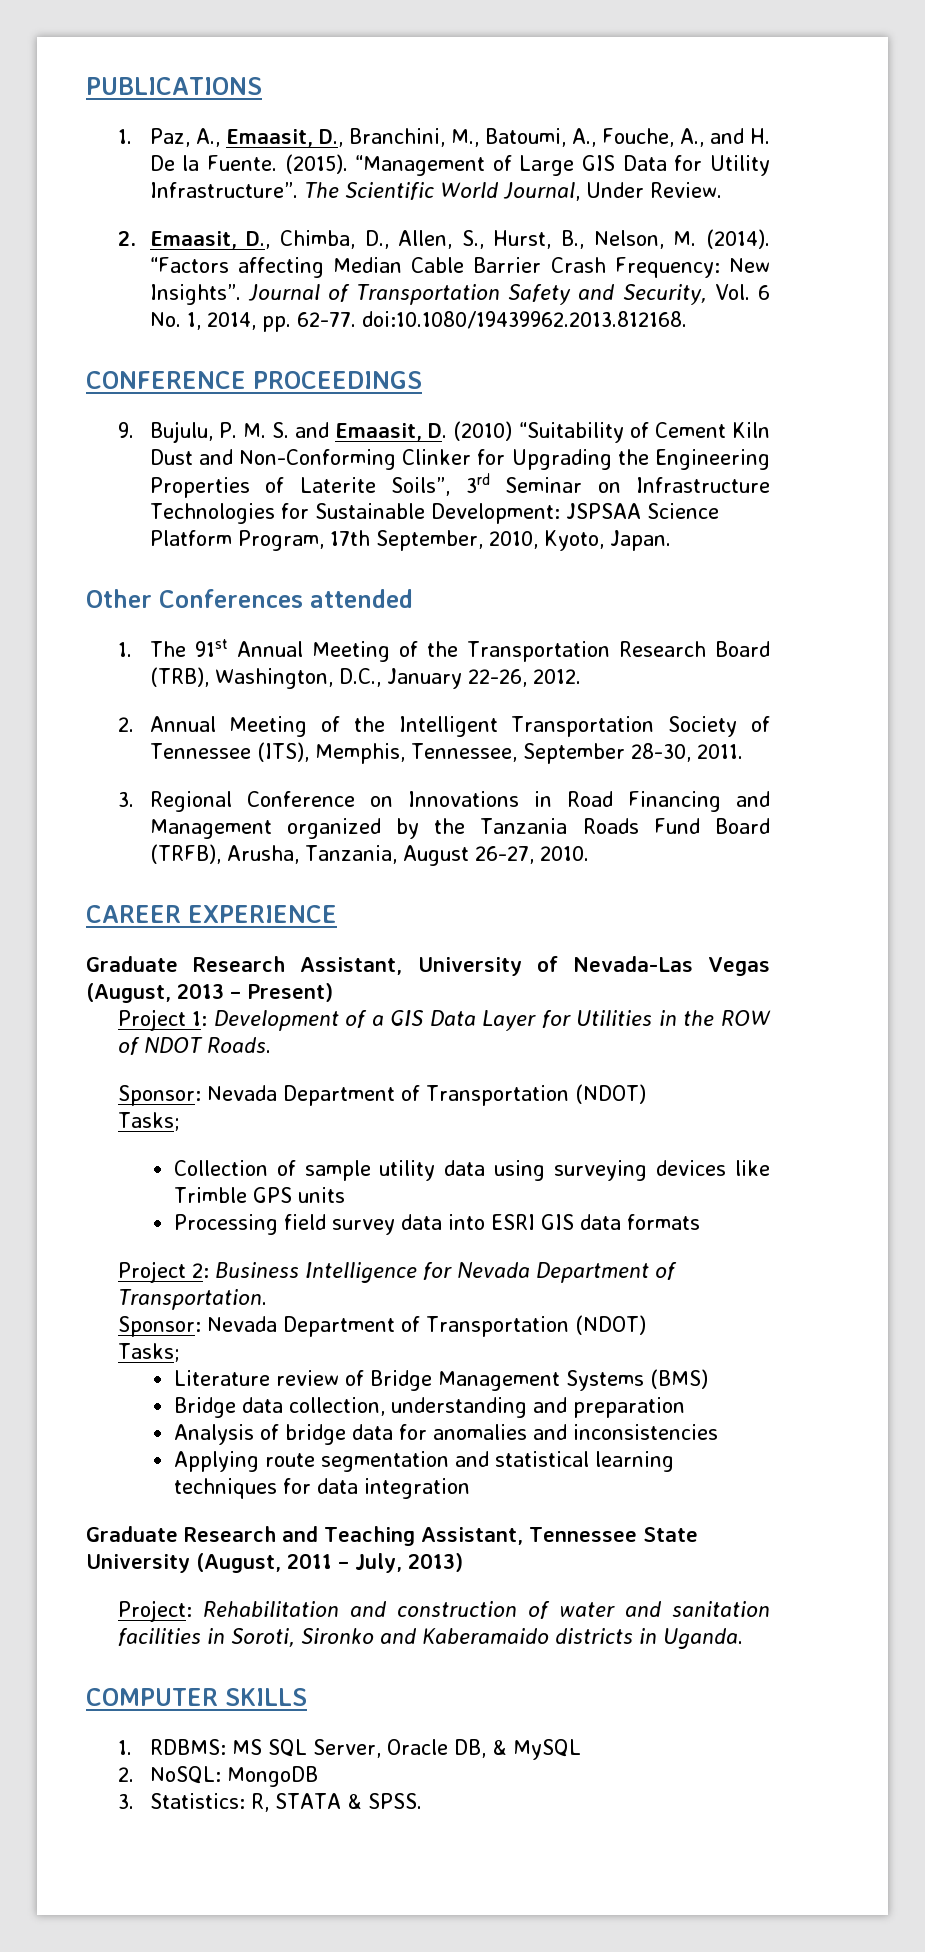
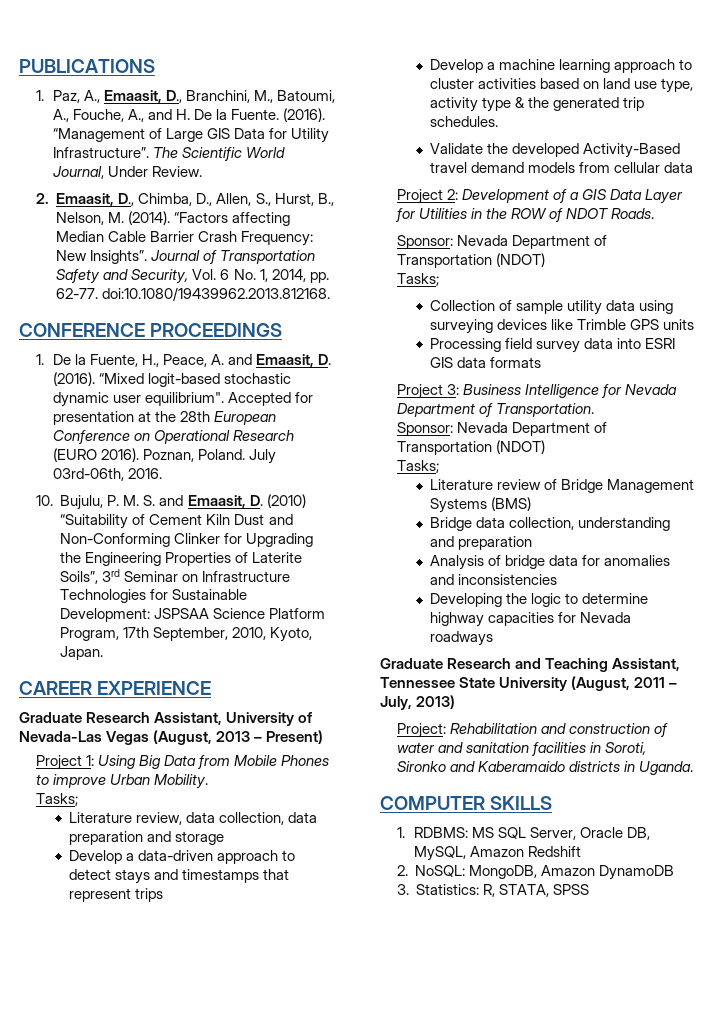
- 1. Paz, A., Emaasit, D., Branchini, M., Batoumi, A., Fouche, A., and H. De la Fuente. (2015).
+ 1. Paz, A., Emaasit, D., Branchini, M., Batoumi, A., Fouche, A., and H. De la Fuente. (2016).
- 9. Bujulu, P. M. S. and Emaasit, D. (2010) “Suitability of Cement Kiln Dust and Non-Conforming Clinker for Upgrading the Engineering Properties of Laterite Soils”, 3rd Seminar on Infrastructure Technologies for Sustainable Development: JSPSAA Science Platform Program, 17th September, 2010, Kyoto, Japan.
+ 1. De la Fuente, H., Peace, A. and Emaasit, D. (2016). “Mixed logit-based stochastic dynamic user equilibrium". Accepted for presentation at the 28th European Conference on Operational Research (EURO 2016). Poznan, Poland. July 03rd-06th, 2016.
+ 10. Bujulu, P. M. S. and Emaasit, D. (2010) “Suitability of Cement Kiln Dust and Non-Conforming Clinker for Upgrading the Engineering Properties of Laterite Soils”, 3rd Seminar on Infrastructure Technologies for Sustainable Development: JSPSAA Science Platform Program, 17th September, 2010, Kyoto, Japan.
- Other Conferences attended
- 1. The 91st Annual Meeting of the Transportation Research Board (TRB), Washington, D.C., January 22-26, 2012.
- 2. Annual Meeting of the Intelligent Transportation Society of Tennessee (ITS), Memphis, Tennessee, September 28-30, 2011.
- 3. Regional Conference on Innovations in Road Financing and Management organized by the Tanzania Roads Fund Board (TRFB), Arusha, Tanzania, August 26-27, 2010.
- Project 1: Development of a GIS Data Layer for Utilities in the ROW of NDOT Roads.
+ Project 1: Using Big Data from Mobile Phones to improve Urban Mobility.
+ Tasks;
+ Literature review, data collection, data preparation and storage
+ Develop a data-driven approach to detect stays and timestamps that represent trips
+ Develop a machine learning approach to cluster activities based on land use type, activity type & the generated trip schedules.
+ Validate the developed Activity-Based travel demand models from cellular data
+ Project 2: Development of a GIS Data Layer for Utilities in the ROW of NDOT Roads.
- Project 2: Business Intelligence for Nevada Department of Transportation.
+ Project 3: Business Intelligence for Nevada Department of Transportation.
- Applying route segmentation and statistical learning techniques for data integration
+ Developing the logic to determine highway capacities for Nevada roadways
- 1. RDBMS: MS SQL Server, Oracle DB, & MySQL
+ 1. RDBMS: MS SQL Server, Oracle DB, MySQL, Amazon Redshift
- 2. NoSQL: MongoDB
+ 2. NoSQL: MongoDB, Amazon DynamoDB
- 3. Statistics: R, STATA & SPSS.
+ 3. Statistics: R, STATA, SPSS

